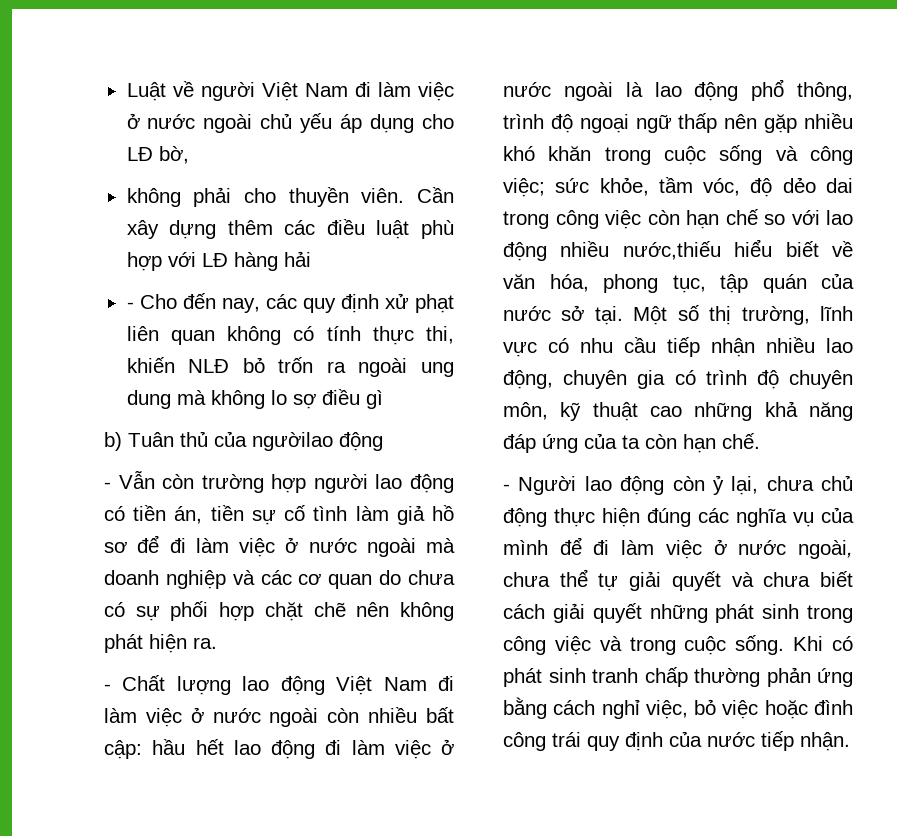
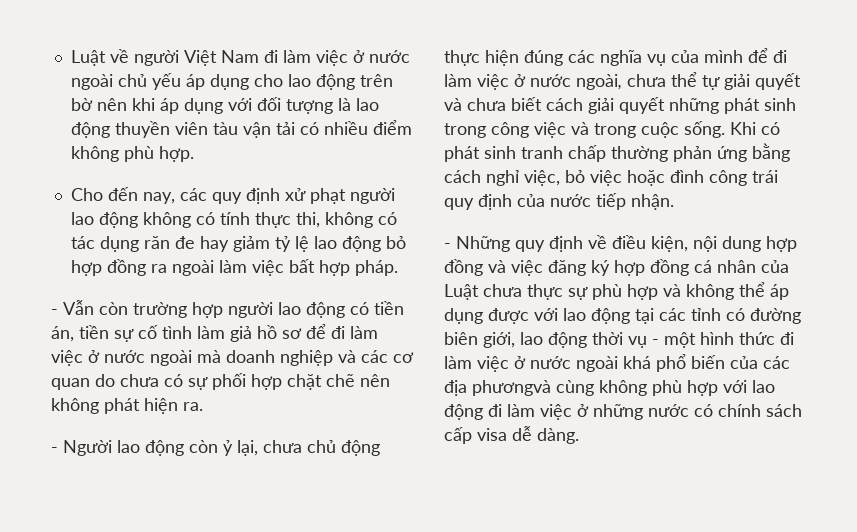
- Luật về người Việt Nam đi làm việc ở nước ngoài chủ yếu áp dụng cho LĐ bờ,
- không phải cho thuyền viên. Cần xây dựng thêm các điều luật phù hợp với LĐ hàng hải
- - Cho đến nay, các quy định xử phạt liên quan không có tính thực thi, khiến NLĐ bỏ trốn ra ngoài ung dung mà không lo sợ điều gì
- b) Tuân thủ của ngườilao động
+ Luật về người Việt Nam đi làm việc ở nước ngoài chủ yếu áp dụng cho lao động trên bờ nên khi áp dụng với đối tượng là lao động thuyền viên tàu vận tải có nhiều điểm không phù hợp.
+ Cho đến nay, các quy định xử phạt người lao động không có tính thực thi, không có tác dụng răn đe hay giảm tỷ lệ lao động bỏ hợp đồng ra ngoài làm việc bất hợp pháp.
- - Chất lượng lao động Việt Nam đi làm việc ở nước ngoài còn nhiều bất cập: hầu hết lao động đi làm việc ở nước ngoài là lao động phổ thông, trình độ ngoại ngữ thấp nên gặp nhiều khó khăn trong cuộc sống và công việc; sức khỏe, tầm vóc, độ dẻo dai trong công việc còn hạn chế so với lao động nhiều nước,thiếu hiểu biết về văn hóa, phong tục, tập quán của nước sở tại. Một số thị trường, lĩnh vực có nhu cầu tiếp nhận nhiều lao động, chuyên gia có trình độ chuyên môn, kỹ thuật cao những khả năng đáp ứng của ta còn hạn chế.
+ - Những quy định về điều kiện, nội dung hợp đồng và việc đăng ký hợp đồng cá nhân của Luật chưa thực sự phù hợp và không thể áp dụng được với lao động tại các tỉnh có đường biên giới, lao động thời vụ - một hình thức đi làm việc ở nước ngoài khá phổ biến của các địa phươngvà cùng không phù hợp với lao động đi làm việc ở những nước có chính sách cấp visa dễ dàng.

